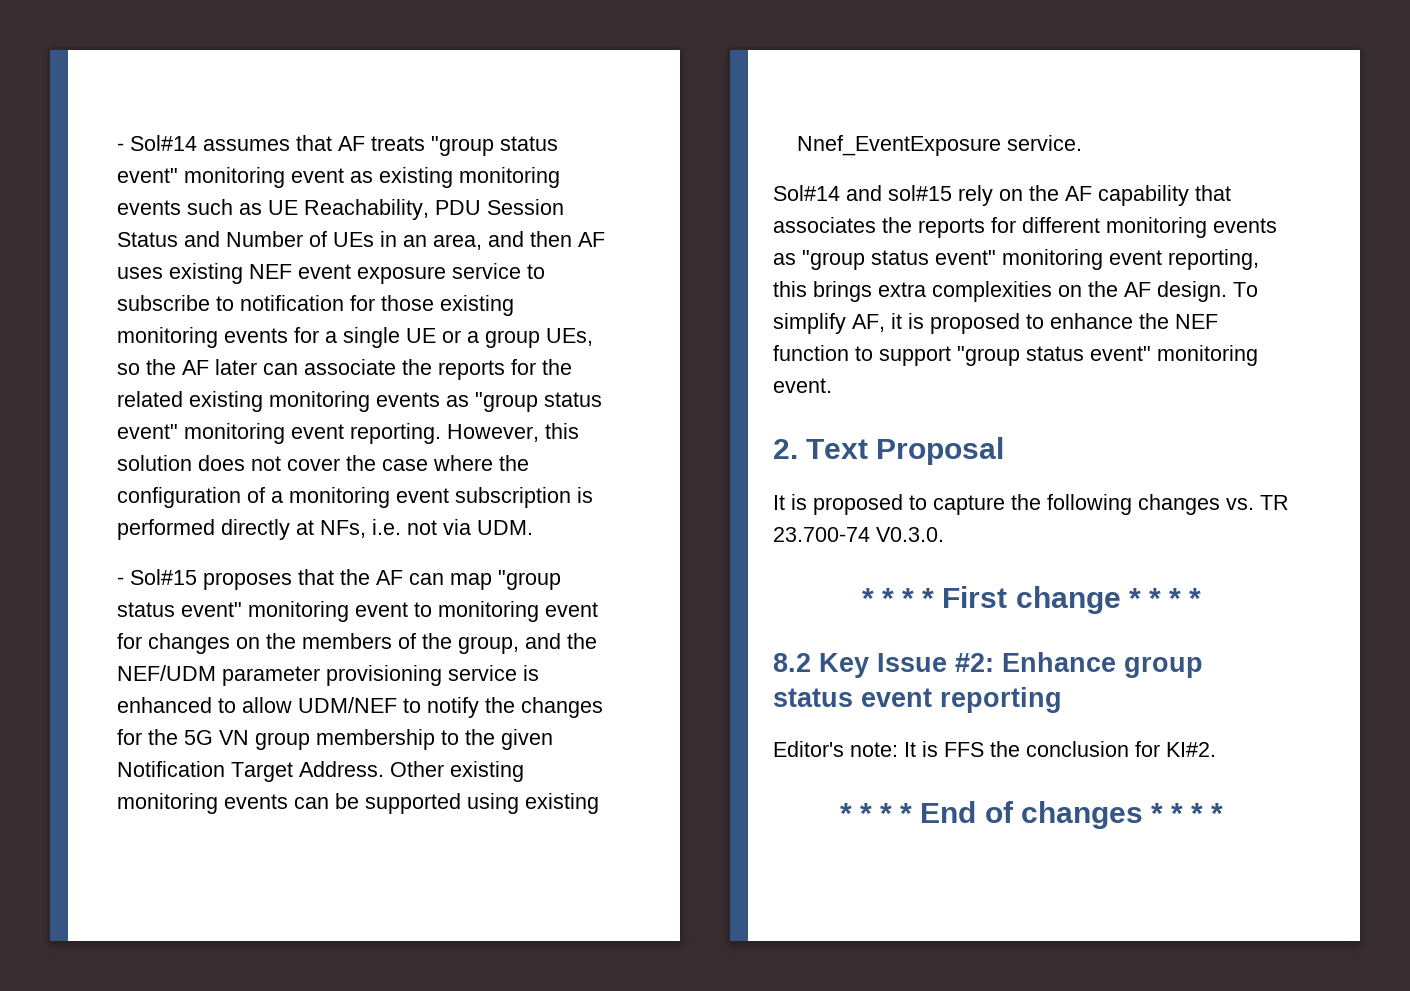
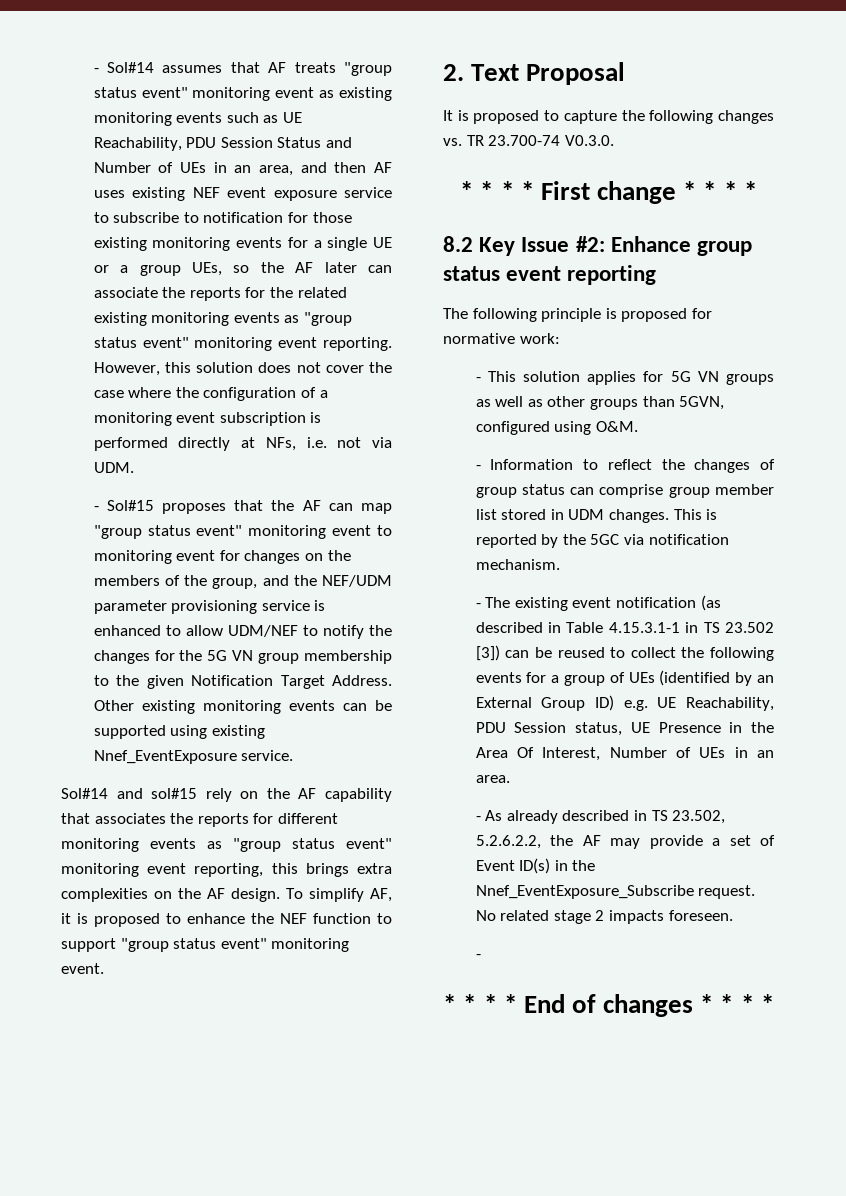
- Editor's note: It is FFS the conclusion for KI#2.
+ The following principle is proposed for normative work:
+ - This solution applies for 5G VN groups as well as other groups than 5GVN, configured using O&M.
+ - Information to reflect the changes of group status can comprise group member list stored in UDM changes. This is reported by the 5GC via notification mechanism.
+ - The existing event notification (as described in Table 4.15.3.1-1 in TS 23.502 [3]) can be reused to collect the following events for a group of UEs (identified by an External Group ID) e.g. UE Reachability, PDU Session status, UE Presence in the Area Of Interest, Number of UEs in an area.
+ - As already described in TS 23.502, 5.2.6.2.2, the AF may provide a set of Event ID(s) in the Nnef_EventExposure_Subscribe request. No related stage 2 impacts foreseen.
+ -

